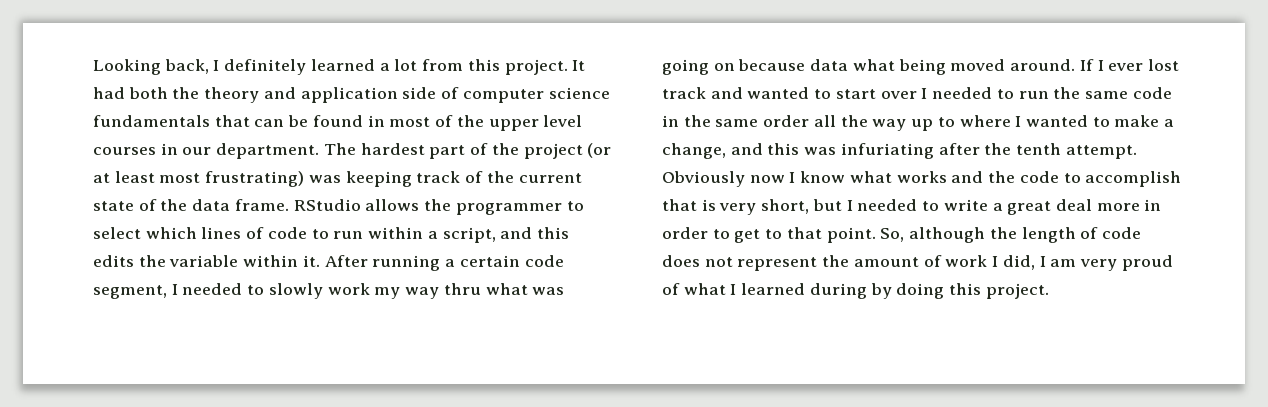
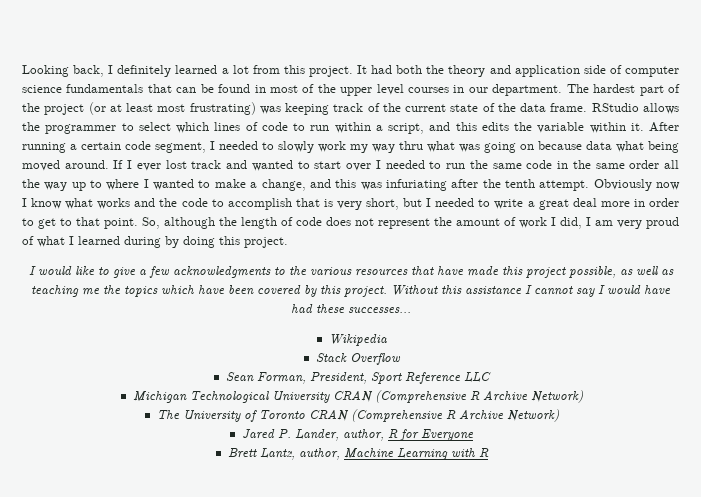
+ I would like to give a few acknowledgments to the various resources that have made this project possible, as well as teaching me the topics which have been covered by this project. Without this assistance I cannot say I would have had these successes…
+ Wikipedia
+ Stack Overflow
+ Sean Forman, President, Sport Reference LLC
+ Michigan Technological University CRAN (Comprehensive R Archive Network)
+ The University of Toronto CRAN (Comprehensive R Archive Network)
+ Jared P. Lander, author, R for Everyone
+ Brett Lantz, author, Machine Learning with R

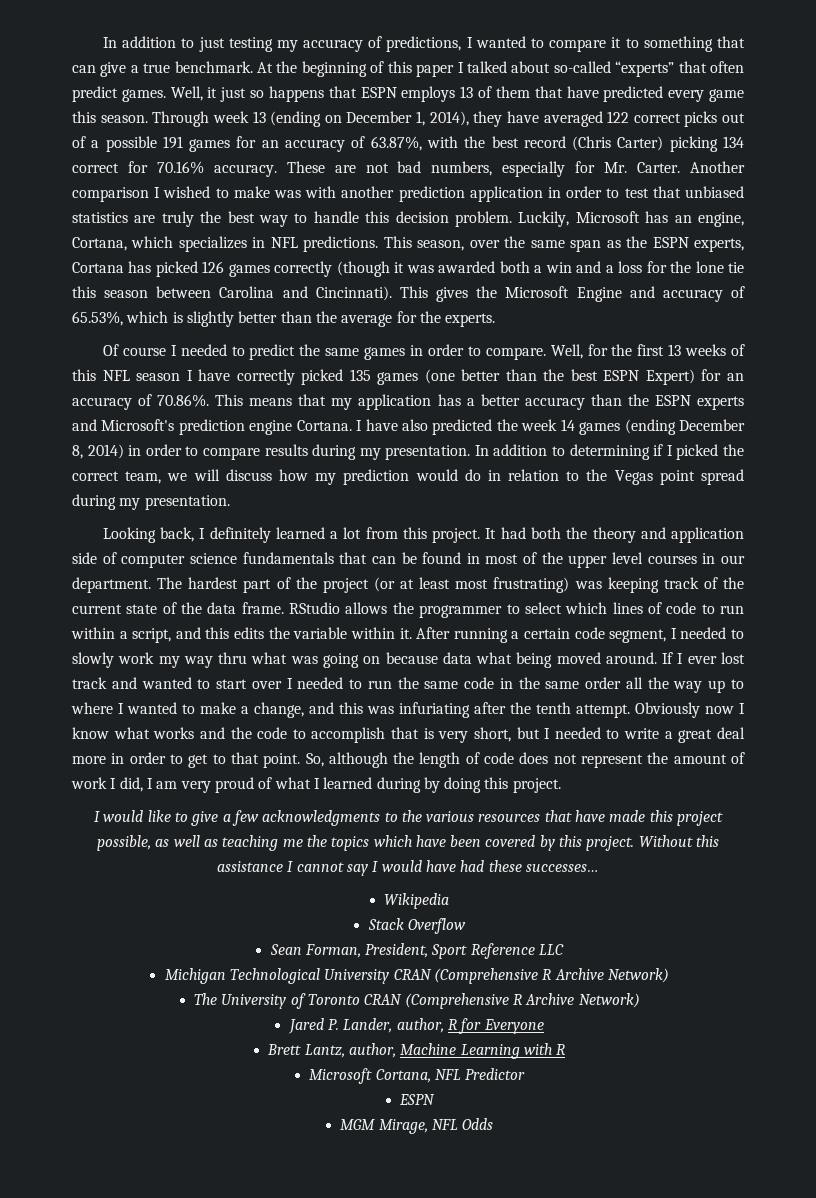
+ In addition to just testing my accuracy of predictions, I wanted to compare it to something that can give a true benchmark. At the beginning of this paper I talked about so-called “experts” that often predict games. Well, it just so happens that ESPN employs 13 of them that have predicted every game this season. Through week 13 (ending on December 1, 2014), they have averaged 122 correct picks out of a possible 191 games for an accuracy of 63.87%, with the best record (Chris Carter) picking 134 correct for 70.16% accuracy. These are not bad numbers, especially for Mr. Carter. Another comparison I wished to make was with another prediction application in order to test that unbiased statistics are truly the best way to handle this decision problem. Luckily, Microsoft has an engine, Cortana, which specializes in NFL predictions. This season, over the same span as the ESPN experts, Cortana has picked 126 games correctly (though it was awarded both a win and a loss for the lone tie this season between Carolina and Cincinnati). This gives the Microsoft Engine and accuracy of 65.53%, which is slightly better than the average for the experts.
+ Of course I needed to predict the same games in order to compare. Well, for the first 13 weeks of this NFL season I have correctly picked 135 games (one better than the best ESPN Expert) for an accuracy of 70.86%. This means that my application has a better accuracy than the ESPN experts and Microsoft's prediction engine Cortana. I have also predicted the week 14 games (ending December 8, 2014) in order to compare results during my presentation. In addition to determining if I picked the correct team, we will discuss how my prediction would do in relation to the Vegas point spread during my presentation.
+ Microsoft Cortana, NFL Predictor
+ ESPN
+ MGM Mirage, NFL Odds

